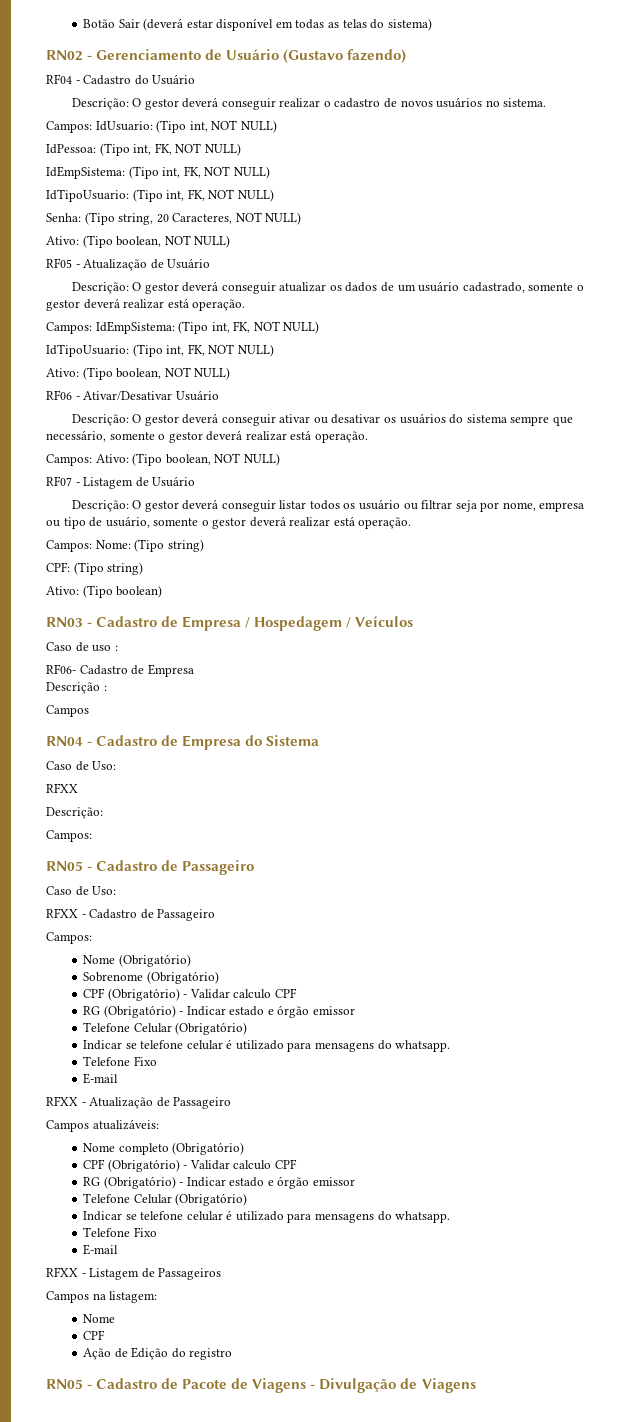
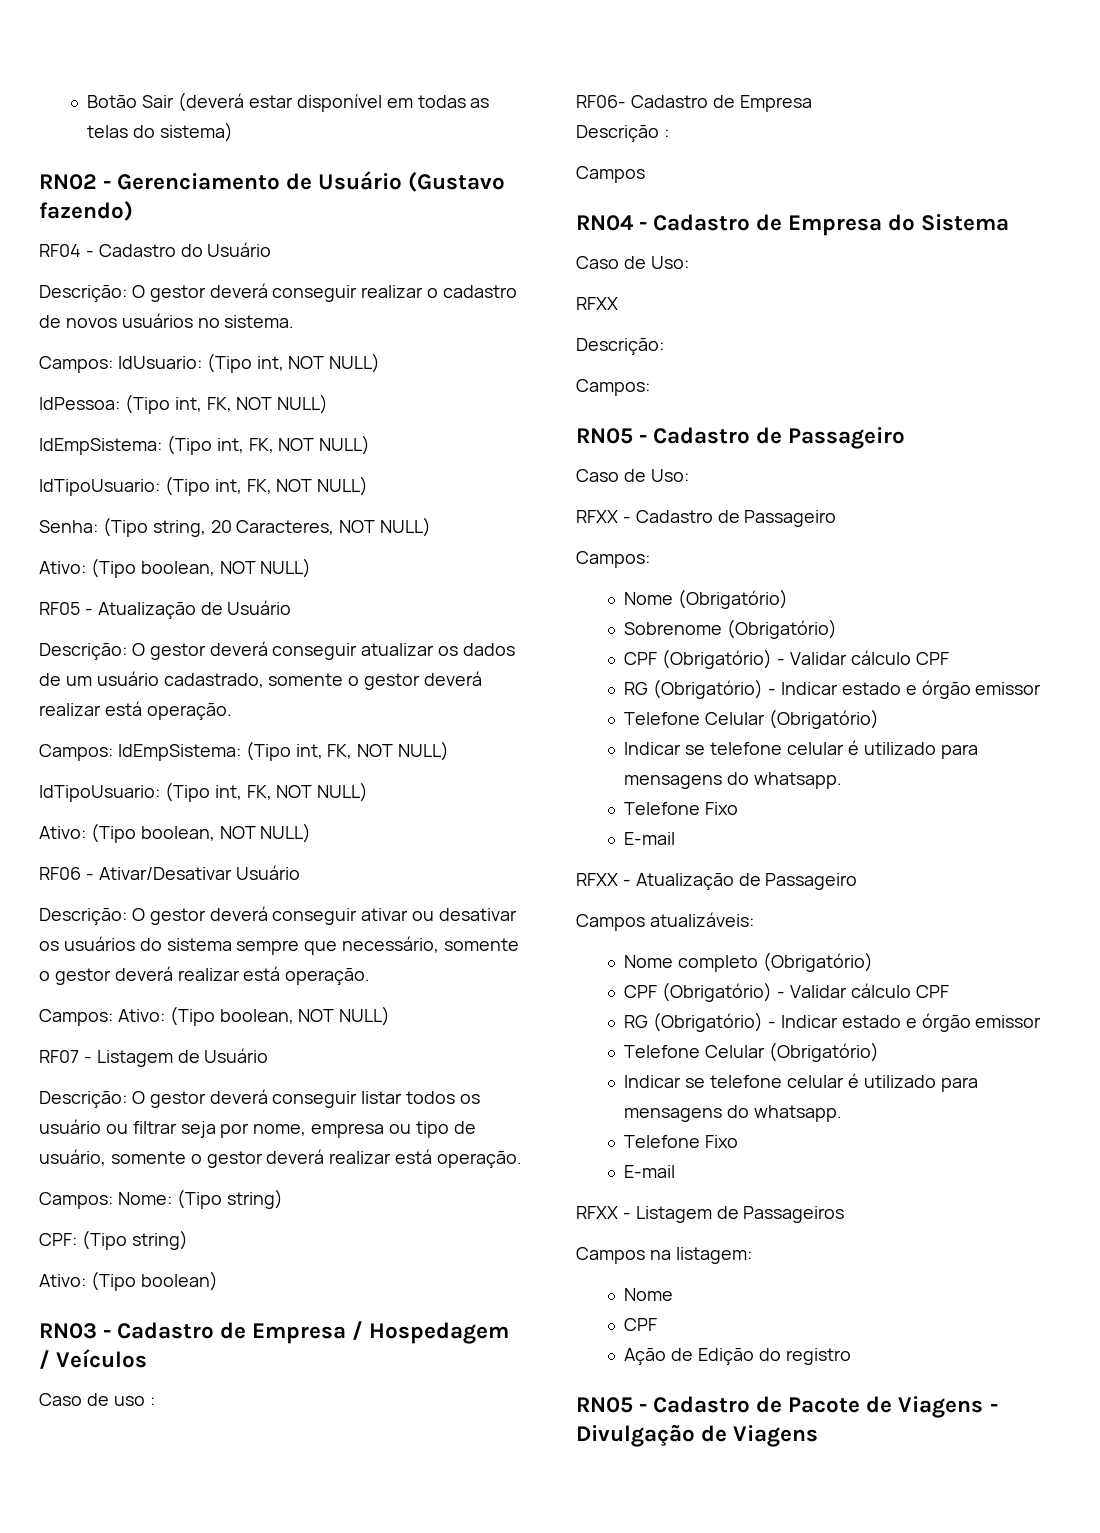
  Sobrenome (Obrigatório)
- CPF (Obrigatório) - Validar calculo CPF
+ CPF (Obrigatório) - Validar cálculo CPF
  Nome completo (Obrigatório)
- CPF (Obrigatório) - Validar calculo CPF
+ CPF (Obrigatório) - Validar cálculo CPF

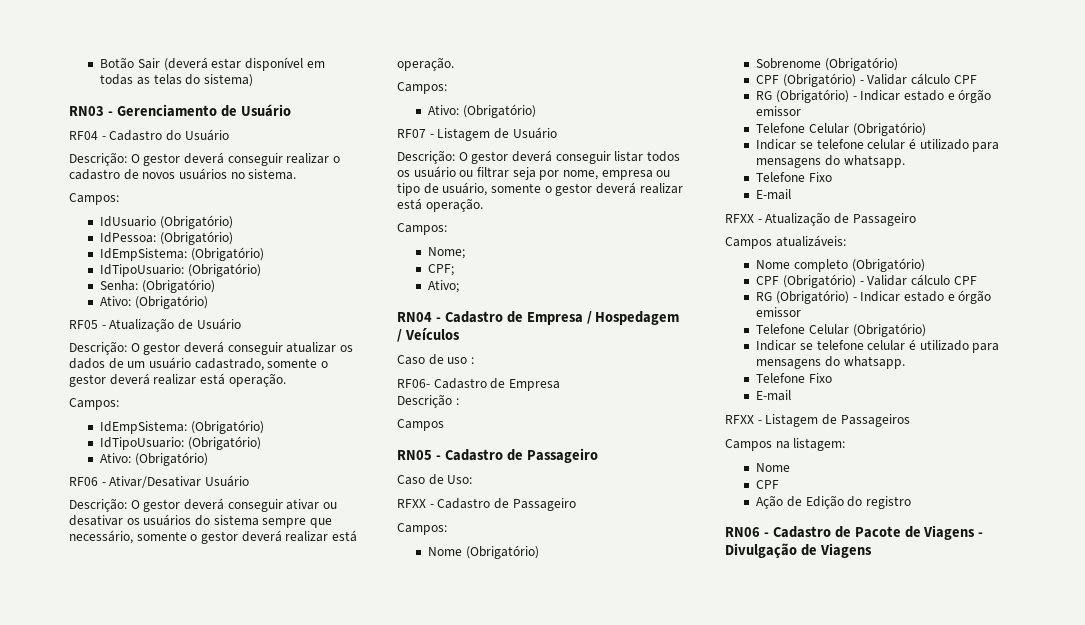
- RN02 - Gerenciamento de Usuário (Gustavo fazendo)
+ RN03 - Gerenciamento de Usuário
  Descrição: O gestor deverá conseguir realizar o cadastro de novos usuários no sistema.
- Campos: IdUsuario: (Tipo int, NOT NULL)
- IdPessoa: (Tipo int, FK, NOT NULL)
- IdEmpSistema: (Tipo int, FK, NOT NULL)
- IdTipoUsuario: (Tipo int, FK, NOT NULL)
- Senha: (Tipo string, 20 Caracteres, NOT NULL)
- Ativo: (Tipo boolean, NOT NULL)
+ Campos:
+ IdUsuario (Obrigatório)
+ IdPessoa: (Obrigatório)
+ IdEmpSistema: (Obrigatório)
+ IdTipoUsuario: (Obrigatório)
+ Senha: (Obrigatório)
+ Ativo: (Obrigatório)
  Descrição: O gestor deverá conseguir atualizar os dados de um usuário cadastrado, somente o gestor deverá realizar está operação.
- Campos: IdEmpSistema: (Tipo int, FK, NOT NULL)
- IdTipoUsuario: (Tipo int, FK, NOT NULL)
- Ativo: (Tipo boolean, NOT NULL)
+ Campos:
+ IdEmpSistema: (Obrigatório)
+ IdTipoUsuario: (Obrigatório)
+ Ativo: (Obrigatório)
  Descrição: O gestor deverá conseguir ativar ou desativar os usuários do sistema sempre que necessário, somente o gestor deverá realizar está operação.
- Campos: Ativo: (Tipo boolean, NOT NULL)
+ Campos:
+ Ativo: (Obrigatório)
  Descrição: O gestor deverá conseguir listar todos os usuário ou filtrar seja por nome, empresa ou tipo de usuário, somente o gestor deverá realizar está operação.
- Campos: Nome: (Tipo string)
- CPF: (Tipo string)
- Ativo: (Tipo boolean)
- RN03 - Cadastro de Empresa / Hospedagem / Veículos
+ Campos:
+ Nome;
+ CPF;
+ Ativo;
+ RN04 - Cadastro de Empresa / Hospedagem / Veículos
- RN04 - Cadastro de Empresa do Sistema
- Caso de Uso:
- RFXX
- Descrição:
- Campos:
- RN05 - Cadastro de Pacote de Viagens - Divulgação de Viagens
+ RN06 - Cadastro de Pacote de Viagens - Divulgação de Viagens

